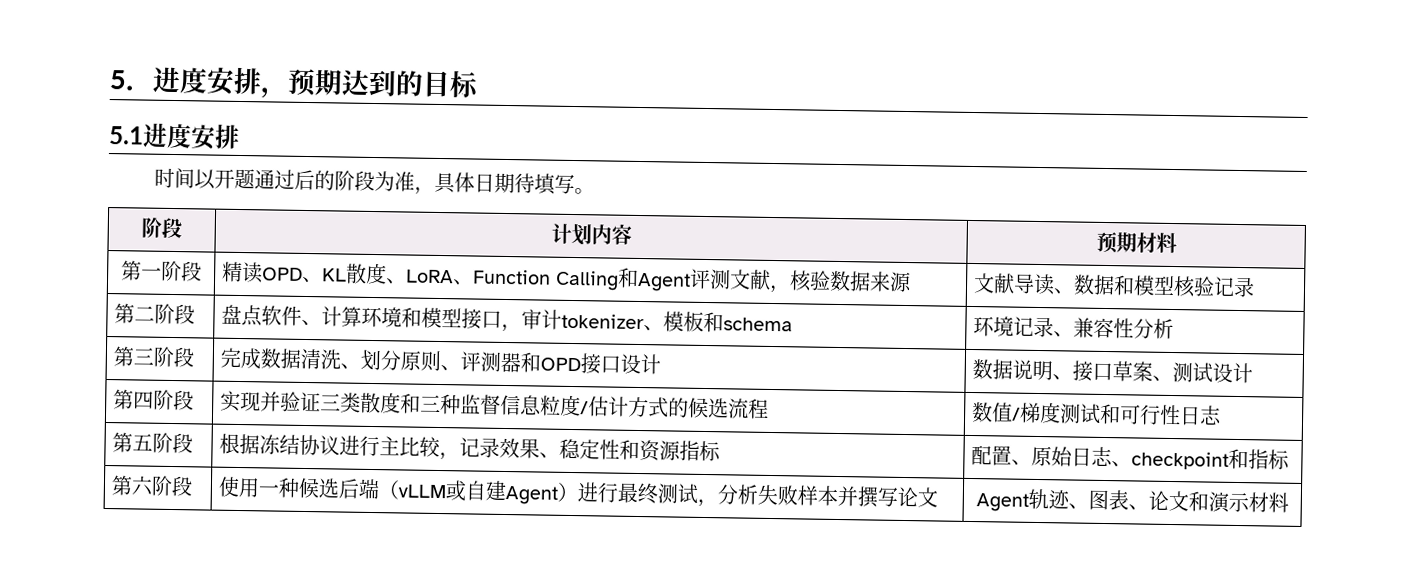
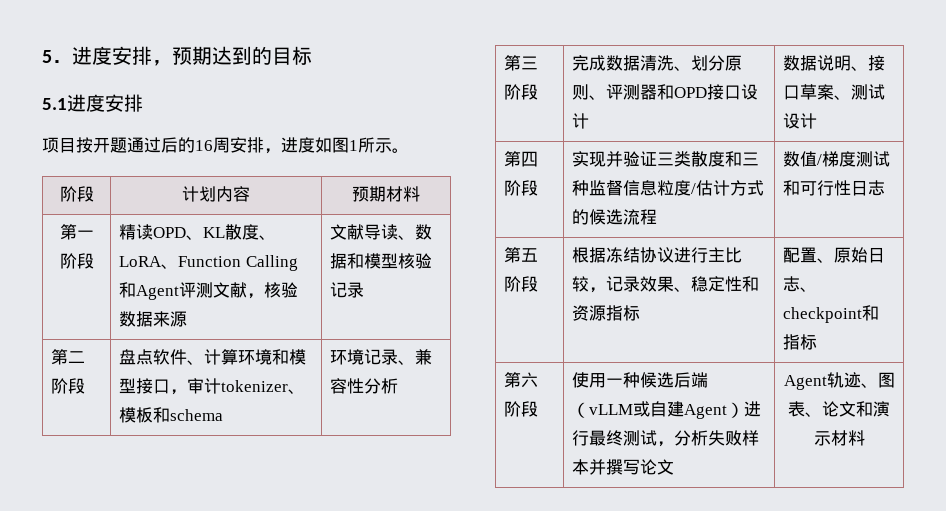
- 时间以开题通过后的阶段为准，具体日期待填写。
+ 项目按开题通过后的16周安排，进度如图1所示。

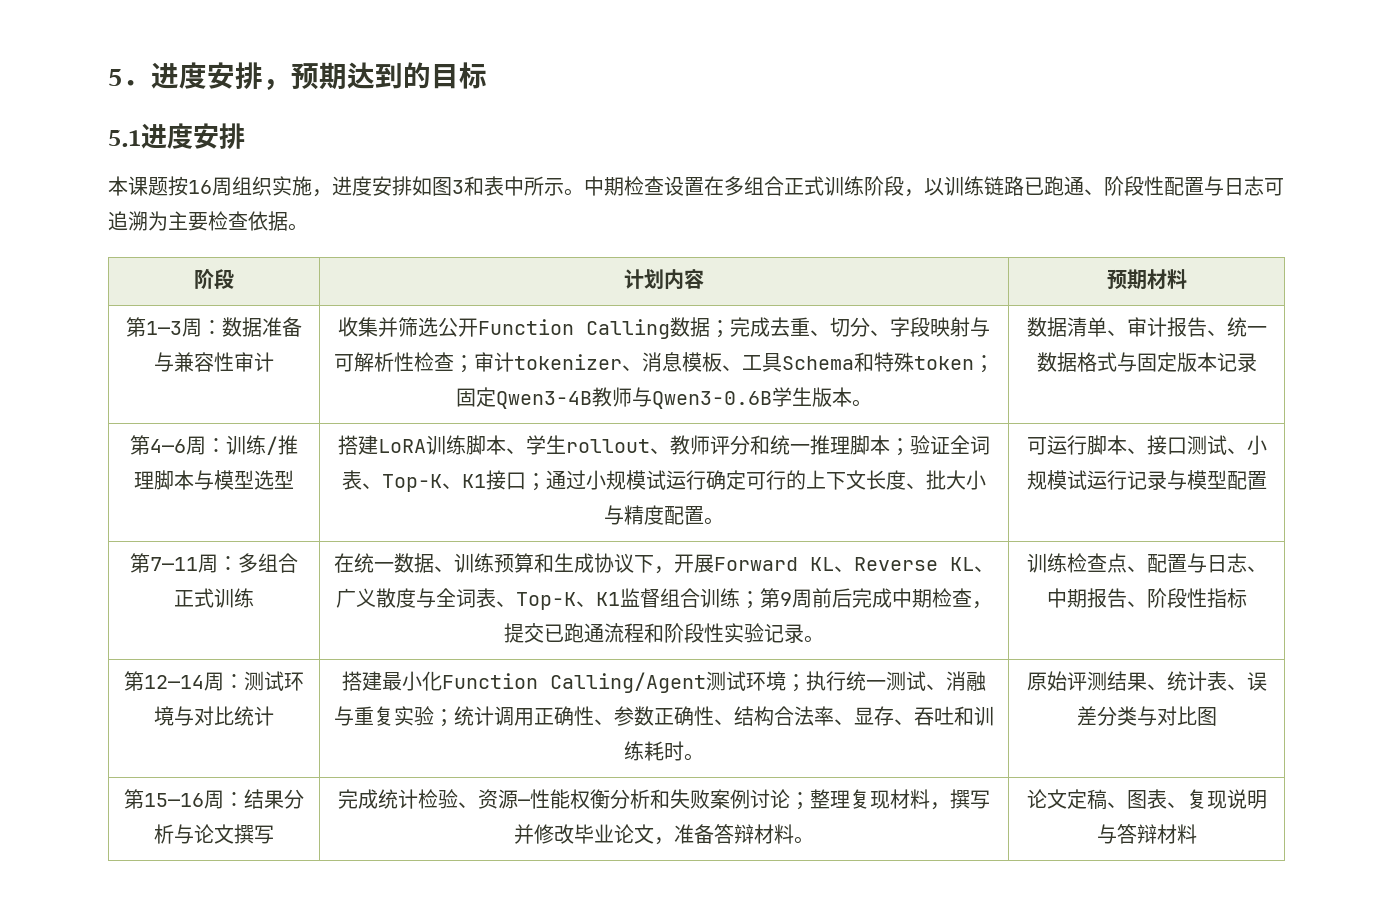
- 项目按开题通过后的16周安排，进度如图1所示。
+ 本课题按16周组织实施，进度安排如图3和表中所示。中期检查设置在多组合正式训练阶段，以训练链路已跑通、阶段性配置与日志可追溯为主要检查依据。
- 第一阶段 | 精读OPD、KL散度、LoRA、Function Calling和Agent评测文献，核验数据来源 | 文献导读、数据和模型核验记录
- 第二阶段 | 盘点软件、计算环境和模型接口，审计tokenizer、模板和schema | 环境记录、兼容性分析
- 第三阶段 | 完成数据清洗、划分原则、评测器和OPD接口设计 | 数据说明、接口草案、测试设计
- 第四阶段 | 实现并验证三类散度和三种监督信息粒度/估计方式的候选流程 | 数值/梯度测试和可行性日志
- 第五阶段 | 根据冻结协议进行主比较，记录效果、稳定性和资源指标 | 配置、原始日志、checkpoint和指标
- 第六阶段 | 使用一种候选后端（vLLM或自建Agent）进行最终测试，分析失败样本并撰写论文 | Agent轨迹、图表、论文和演示材料
+ 第1—3周：数据准备与兼容性审计 | 收集并筛选公开Function Calling数据；完成去重、切分、字段映射与可解析性检查；审计tokenizer、消息模板、工具Schema和特殊token；固定Qwen3-4B教师与Qwen3-0.6B学生版本。 | 数据清单、审计报告、统一数据格式与固定版本记录
+ 第4—6周：训练/推理脚本与模型选型 | 搭建LoRA训练脚本、学生rollout、教师评分和统一推理脚本；验证全词表、Top-K、K1接口；通过小规模试运行确定可行的上下文长度、批大小与精度配置。 | 可运行脚本、接口测试、小规模试运行记录与模型配置
+ 第7—11周：多组合正式训练 | 在统一数据、训练预算和生成协议下，开展Forward KL、Reverse KL、广义散度与全词表、Top-K、K1监督组合训练；第9周前后完成中期检查，提交已跑通流程和阶段性实验记录。 | 训练检查点、配置与日志、中期报告、阶段性指标
+ 第12—14周：测试环境与对比统计 | 搭建最小化Function Calling/Agent测试环境；执行统一测试、消融与重复实验；统计调用正确性、参数正确性、结构合法率、显存、吞吐和训练耗时。 | 原始评测结果、统计表、误差分类与对比图
+ 第15—16周：结果分析与论文撰写 | 完成统计检验、资源—性能权衡分析和失败案例讨论；整理复现材料，撰写并修改毕业论文，准备答辩材料。 | 论文定稿、图表、复现说明与答辩材料

